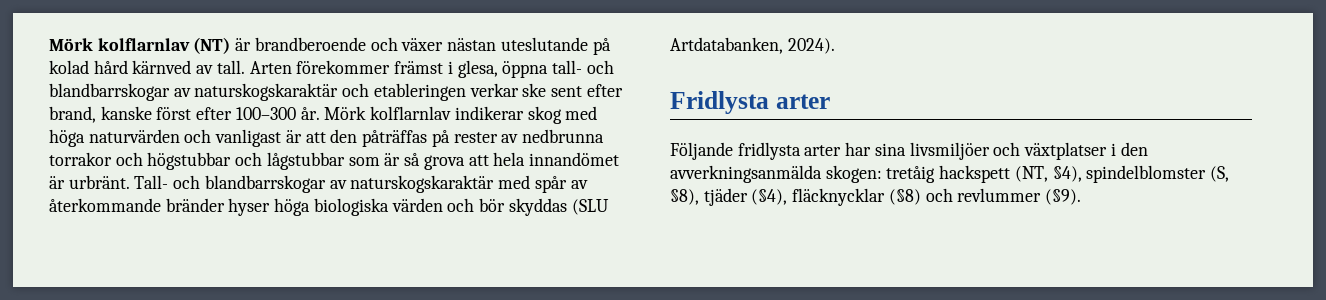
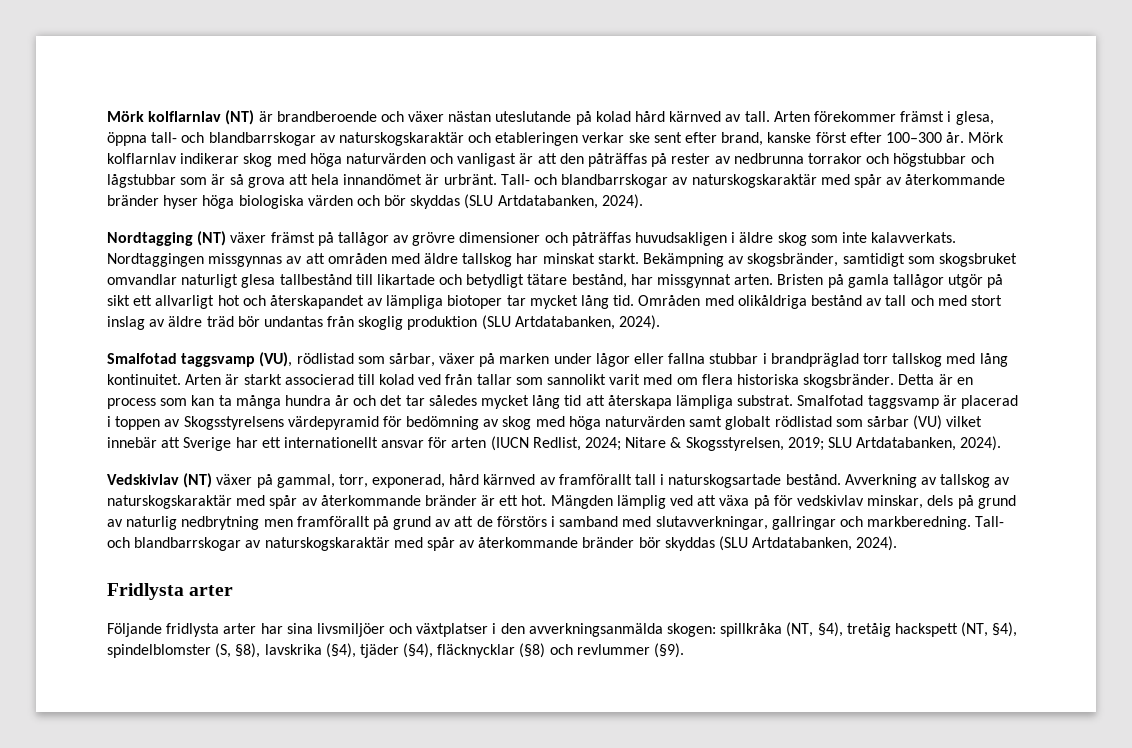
+ Nordtagging (NT) växer främst på tallågor av grövre dimensioner och påträffas huvudsakligen i äldre skog som inte kalavverkats. Nordtaggingen missgynnas av att områden med äldre tallskog har minskat starkt. Bekämpning av skogsbränder, samtidigt som skogsbruket omvandlar naturligt glesa tallbestånd till likartade och betydligt tätare bestånd, har missgynnat arten. Bristen på gamla tallågor utgör på sikt ett allvarligt hot och återskapandet av lämpliga biotoper tar mycket lång tid. Områden med olikåldriga bestånd av tall och med stort inslag av äldre träd bör undantas från skoglig produktion (SLU Artdatabanken, 2024).
+ Smalfotad taggsvamp (VU), rödlistad som sårbar, växer på marken under lågor eller fallna stubbar i brandpräglad torr tallskog med lång kontinuitet. Arten är starkt associerad till kolad ved från tallar som sannolikt varit med om flera historiska skogsbränder. Detta är en process som kan ta många hundra år och det tar således mycket lång tid att återskapa lämpliga substrat. Smalfotad taggsvamp är placerad i toppen av Skogsstyrelsens värdepyramid för bedömning av skog med höga naturvärden samt globalt rödlistad som sårbar (VU) vilket innebär att Sverige har ett internationellt ansvar för arten (IUCN Redlist, 2024; Nitare & Skogsstyrelsen, 2019; SLU Artdatabanken, 2024).
+ Vedskivlav (NT) växer på gammal, torr, exponerad, hård kärnved av framförallt tall i naturskogsartade bestånd. Avverkning av tallskog av naturskogskaraktär med spår av återkommande bränder är ett hot. Mängden lämplig ved att växa på för vedskivlav minskar, dels på grund av naturlig nedbrytning men framförallt på grund av att de förstörs i samband med slutavverkningar, gallringar och markberedning. Tall- och blandbarrskogar av naturskogskaraktär med spår av återkommande bränder bör skyddas (SLU Artdatabanken, 2024).
- Följande fridlysta arter har sina livsmiljöer och växtplatser i den avverkningsanmälda skogen: tretåig hackspett (NT, §4), spindelblomster (S, §8), tjäder (§4), fläcknycklar (§8) och revlummer (§9).
+ Följande fridlysta arter har sina livsmiljöer och växtplatser i den avverkningsanmälda skogen: spillkråka (NT, §4), tretåig hackspett (NT, §4), spindelblomster (S, §8), lavskrika (§4), tjäder (§4), fläcknycklar (§8) och revlummer (§9).

